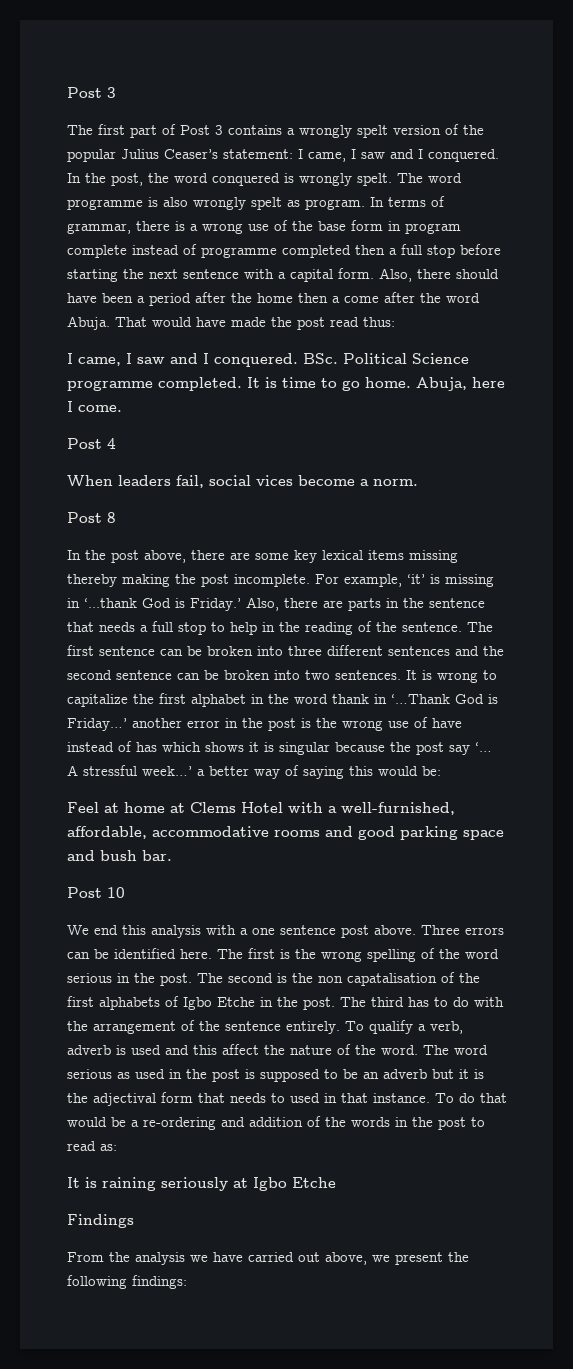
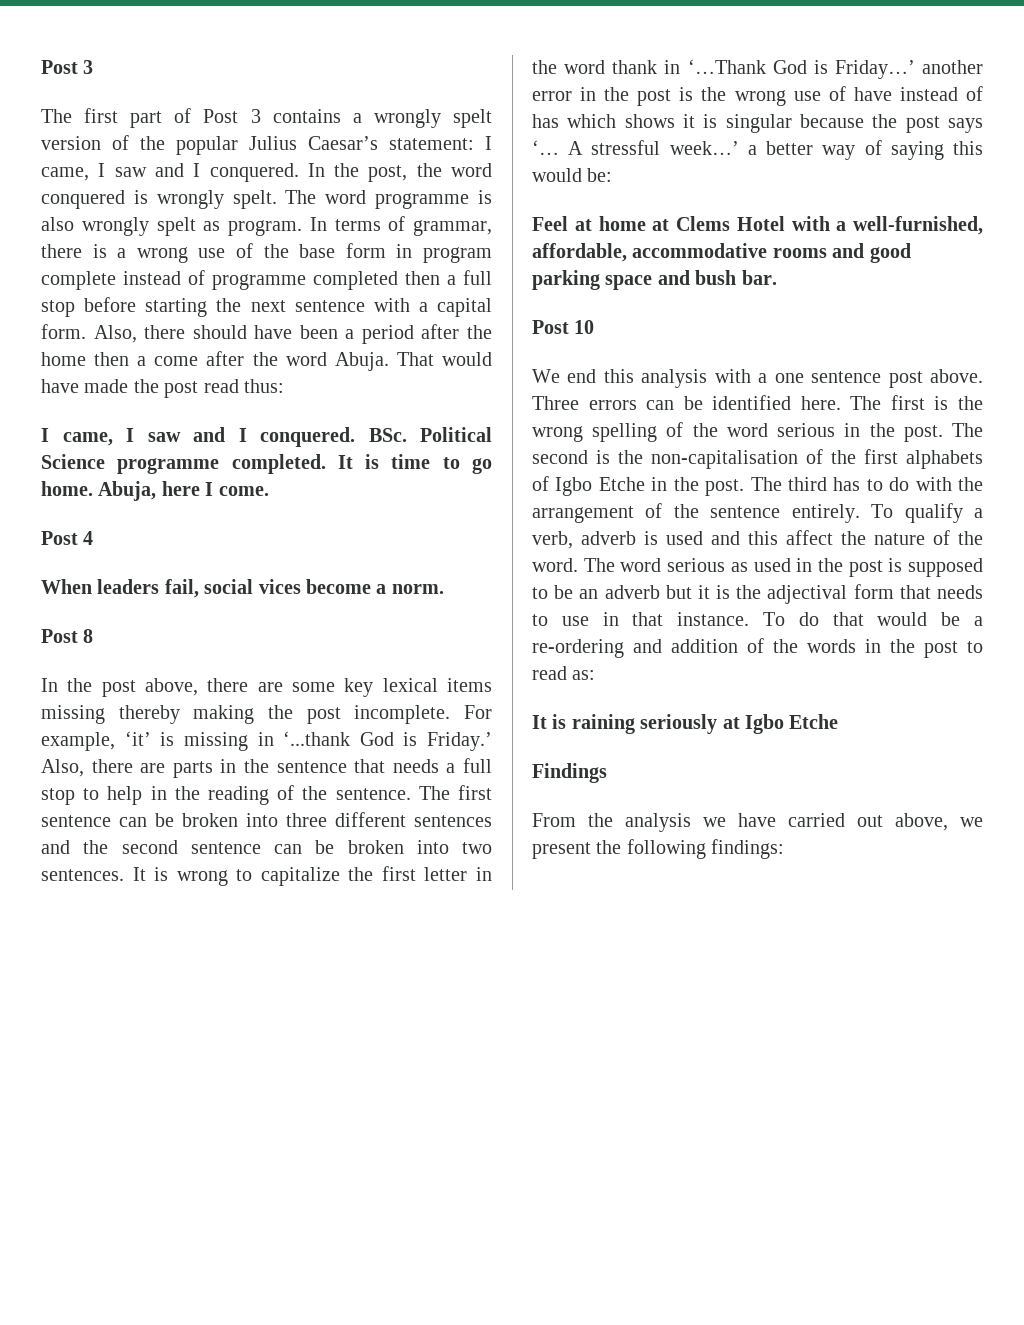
- The first part of Post 3 contains a wrongly spelt version of the popular Julius Ceaser’s statement: I came, I saw and I conquered.
+ The first part of Post 3 contains a wrongly spelt version of the popular Julius Caesar’s statement: I came, I saw and I conquered.
- It is wrong to capitalize the first alphabet in the word thank in ‘…Thank God is Friday…’ another error in the post is the wrong use of have instead of has which shows it is singular because the post say ‘…
+ It is wrong to capitalize the first letter in the word thank in ‘…Thank God is Friday…’ another error in the post is the wrong use of have instead of has which shows it is singular because the post says ‘…
- The second is the non capatalisation of the first alphabets of Igbo Etche in the post.
+ The second is the non-capitalisation of the first alphabets of Igbo Etche in the post.
- The word serious as used in the post is supposed to be an adverb but it is the adjectival form that needs to used in that instance.
+ The word serious as used in the post is supposed to be an adverb but it is the adjectival form that needs to use in that instance.

